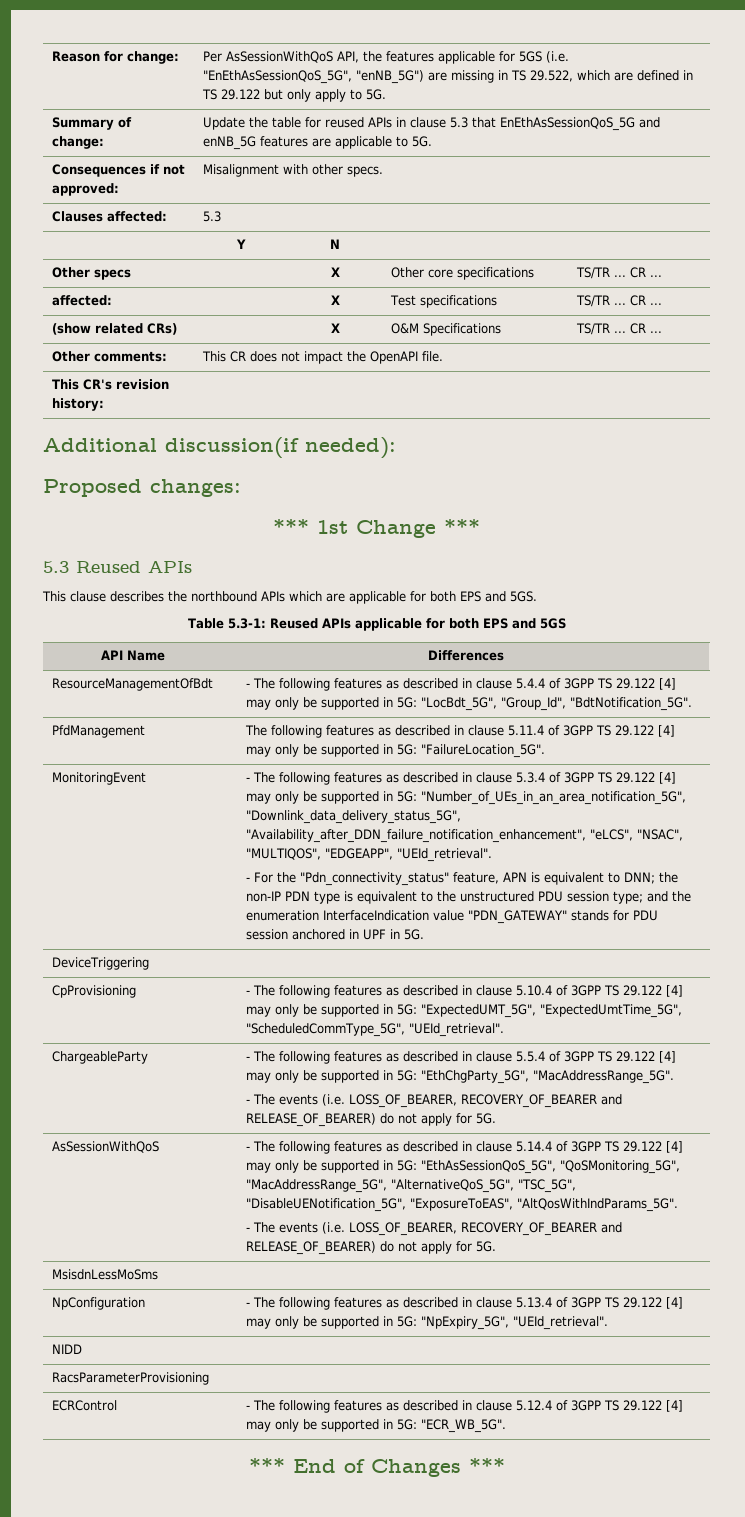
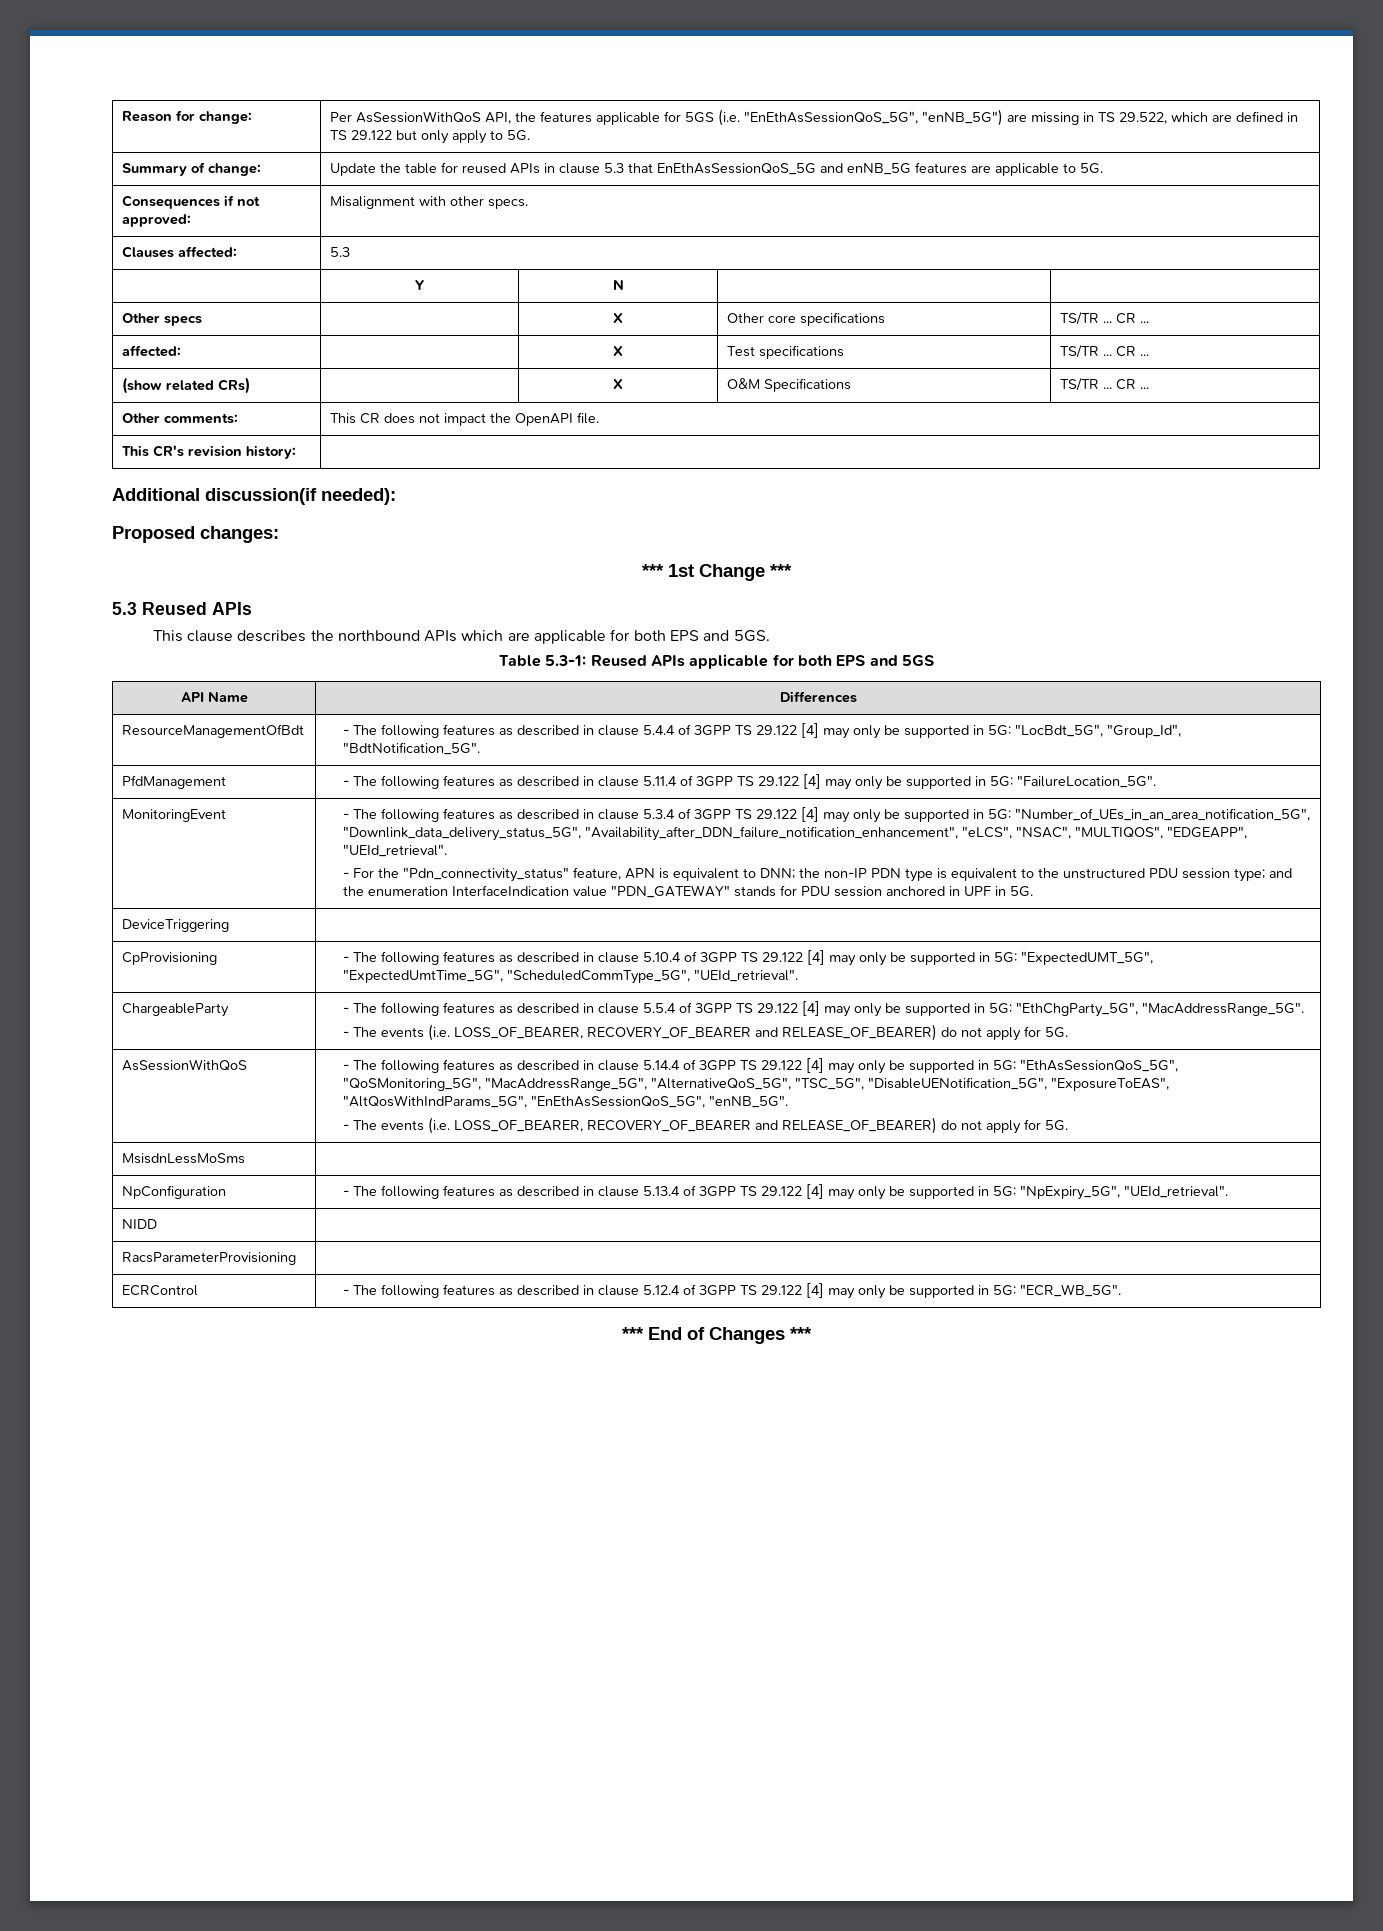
- PfdManagement | The following features as described in clause 5.11.4 of 3GPP TS 29.122 [4] may only be supported in 5G: "FailureLocation_5G".
+ PfdManagement | - The following features as described in clause 5.11.4 of 3GPP TS 29.122 [4] may only be supported in 5G: "FailureLocation_5G".
- - The following features as described in clause 5.14.4 of 3GPP TS 29.122 [4] may only be supported in 5G: "EthAsSessionQoS_5G", "QoSMonitoring_5G", "MacAddressRange_5G", "AlternativeQoS_5G", "TSC_5G", "DisableUENotification_5G", "ExposureToEAS", "AltQosWithIndParams_5G".
+ - The following features as described in clause 5.14.4 of 3GPP TS 29.122 [4] may only be supported in 5G: "EthAsSessionQoS_5G", "QoSMonitoring_5G", "MacAddressRange_5G", "AlternativeQoS_5G", "TSC_5G", "DisableUENotification_5G", "ExposureToEAS", "AltQosWithIndParams_5G", "EnEthAsSessionQoS_5G", "enNB_5G".

